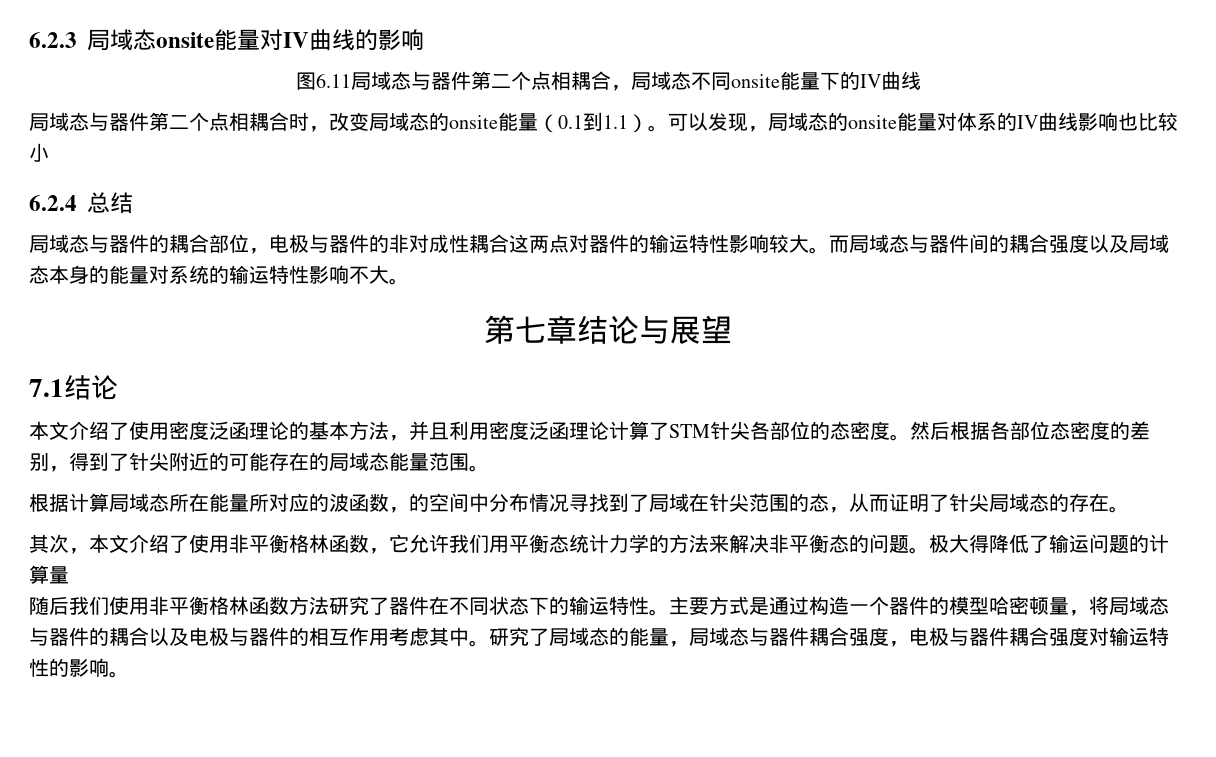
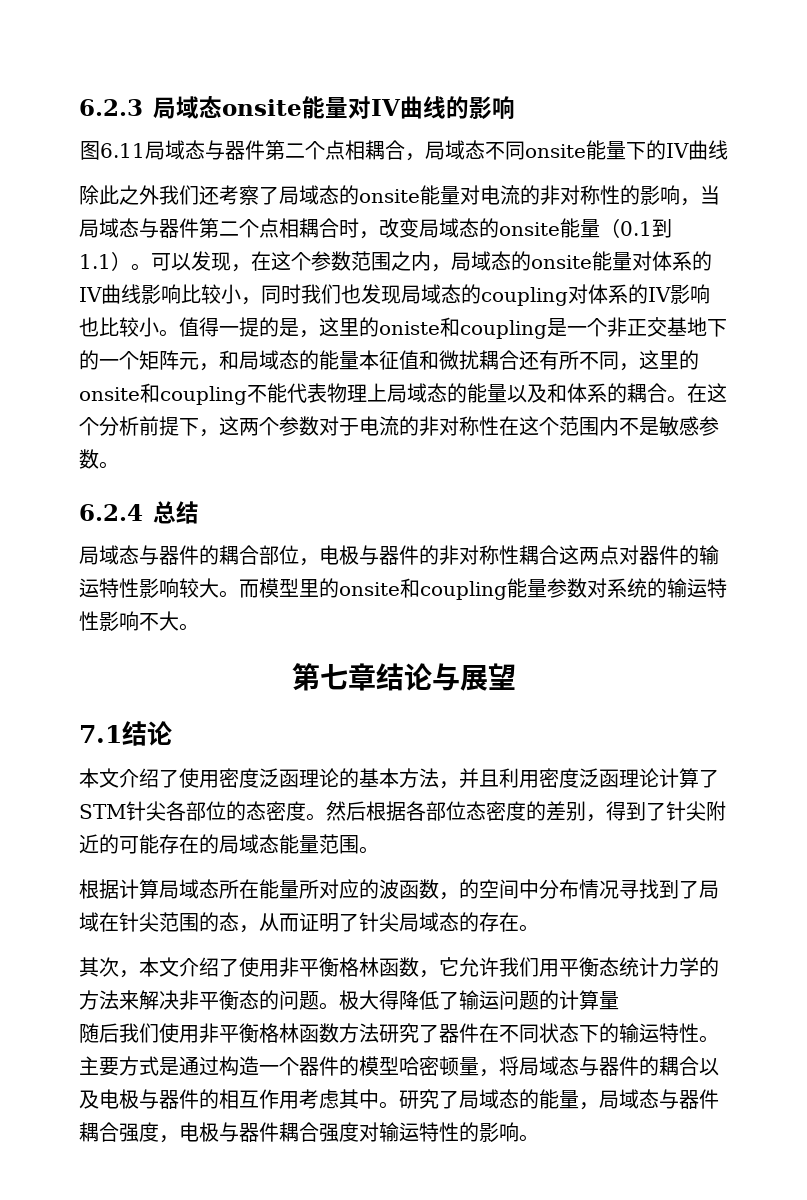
- 局域态与器件第二个点相耦合时，改变局域态的onsite能量（0.1到1.1）。
+ 除此之外我们还考察了局域态的onsite能量对电流的非对称性的影响，当局域态与器件第二个点相耦合时，改变局域态的onsite能量（0.1到1.1）。
- 可以发现，局域态的onsite能量对体系的IV曲线影响也比较小
+ 可以发现，在这个参数范围之内，局域态的onsite能量对体系的IV曲线影响比较小，同时我们也发现局域态的coupling对体系的IV影响也比较小。值得一提的是，这里的oniste和coupling是一个非正交基地下的一个矩阵元，和局域态的能量本征值和微扰耦合还有所不同，这里的onsite和coupling不能代表物理上局域态的能量以及和体系的耦合。在这个分析前提下，这两个参数对于电流的非对称性在这个范围内不是敏感参数。
- 局域态与器件的耦合部位，电极与器件的非对成性耦合这两点对器件的输运特性影响较大。
+ 局域态与器件的耦合部位，电极与器件的非对称性耦合这两点对器件的输运特性影响较大。
- 而局域态与器件间的耦合强度以及局域态本身的能量对系统的输运特性影响不大。
+ 而模型里的onsite和coupling能量参数对系统的输运特性影响不大。

